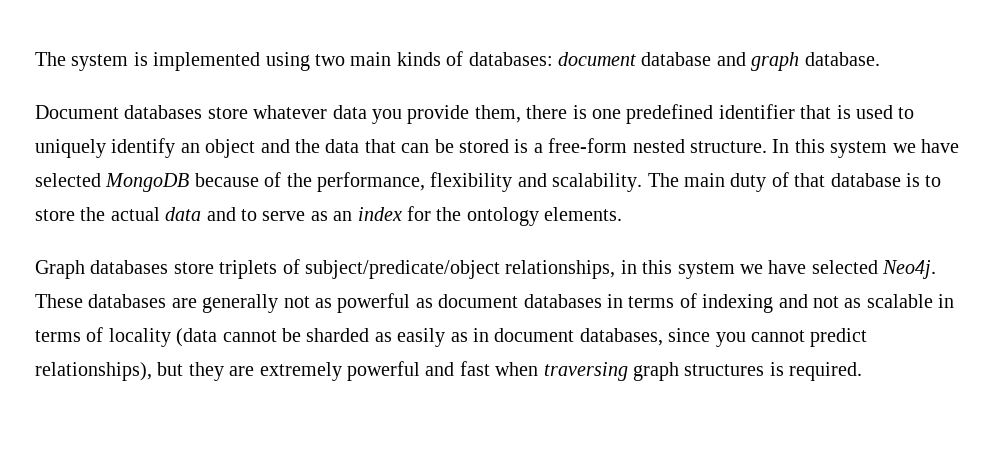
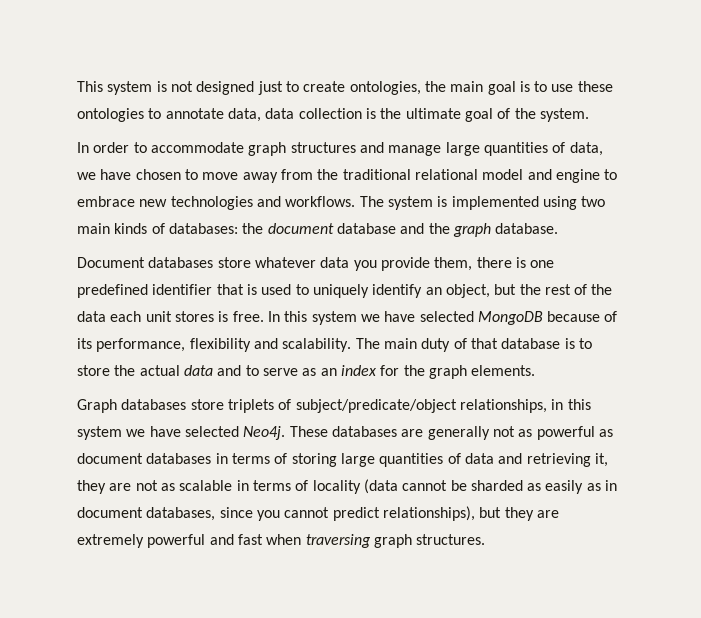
+ This system is not designed just to create ontologies, the main goal is to use these ontologies to annotate data, data collection is the ultimate goal of the system.
+ In order to accommodate graph structures and manage large quantities of data, we have chosen to move away from the traditional relational model and engine to embrace new technologies and workflows.
- The system is implemented using two main kinds of databases: document database and graph database.
+ The system is implemented using two main kinds of databases: the document database and the graph database.
- Document databases store whatever data you provide them, there is one predefined identifier that is used to uniquely identify an object and the data that can be stored is a free-form nested structure.
+ Document databases store whatever data you provide them, there is one predefined identifier that is used to uniquely identify an object, but the rest of the data each unit stores is free.
- In this system we have selected MongoDB because of the performance, flexibility and scalability.
+ In this system we have selected MongoDB because of its performance, flexibility and scalability.
- The main duty of that database is to store the actual data and to serve as an index for the ontology elements.
+ The main duty of that database is to store the actual data and to serve as an index for the graph elements.
- These databases are generally not as powerful as document databases in terms of indexing and not as scalable in terms of locality (data cannot be sharded as easily as in document databases, since you cannot predict relationships), but they are extremely powerful and fast when traversing graph structures is required.
+ These databases are generally not as powerful as document databases in terms of storing large quantities of data and retrieving it, they are not as scalable in terms of locality (data cannot be sharded as easily as in document databases, since you cannot predict relationships), but they are extremely powerful and fast when traversing graph structures.

